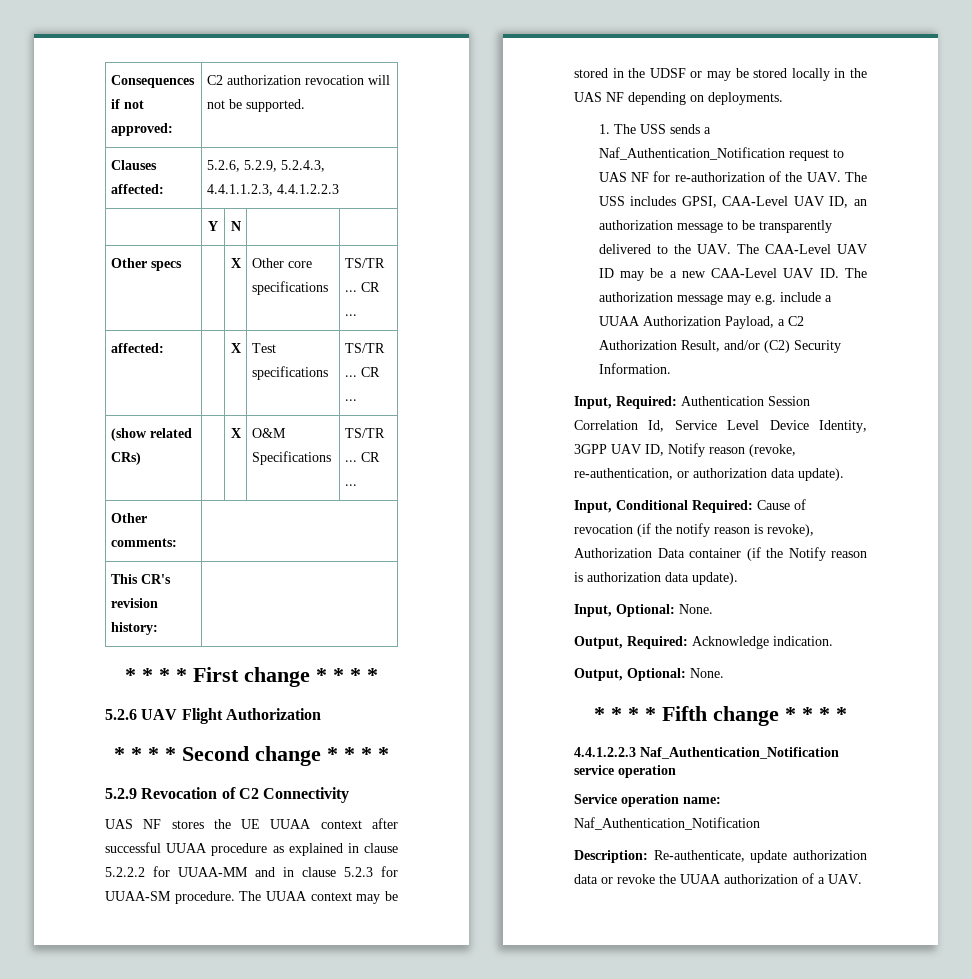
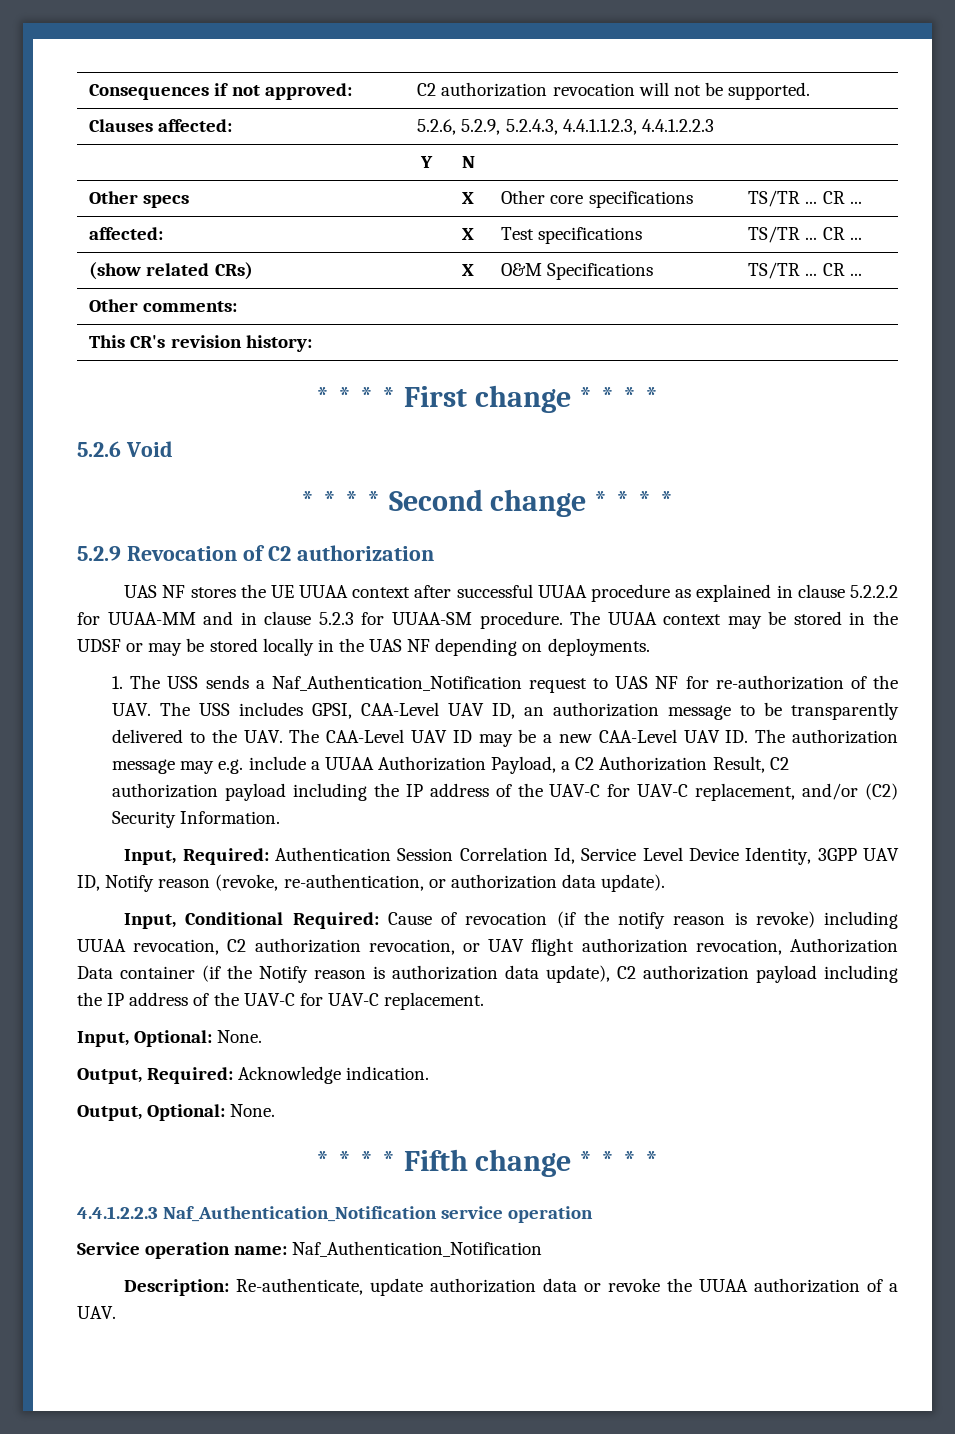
- 5.2.6 UAV Flight Authorization
+ 5.2.6 Void
- 5.2.9 Revocation of C2 Connectivity
+ 5.2.9 Revocation of C2 authorization
- 1. The USS sends a Naf_Authentication_Notification request to UAS NF for re-authorization of the UAV. The USS includes GPSI, CAA-Level UAV ID, an authorization message to be transparently delivered to the UAV. The CAA-Level UAV ID may be a new CAA-Level UAV ID. The authorization message may e.g. include a UUAA Authorization Payload, a C2 Authorization Result, and/or (C2) Security Information.
+ 1. The USS sends a Naf_Authentication_Notification request to UAS NF for re-authorization of the UAV. The USS includes GPSI, CAA-Level UAV ID, an authorization message to be transparently delivered to the UAV. The CAA-Level UAV ID may be a new CAA-Level UAV ID. The authorization message may e.g. include a UUAA Authorization Payload, a C2 Authorization Result, C2 authorization payload including the IP address of the UAV-C for UAV-C replacement, and/or (C2) Security Information.
- Input, Conditional Required: Cause of revocation (if the notify reason is revoke), Authorization Data container (if the Notify reason is authorization data update).
+ Input, Conditional Required: Cause of revocation (if the notify reason is revoke) including UUAA revocation, C2 authorization revocation, or UAV flight authorization revocation, Authorization Data container (if the Notify reason is authorization data update), C2 authorization payload including the IP address of the UAV-C for UAV-C replacement.

